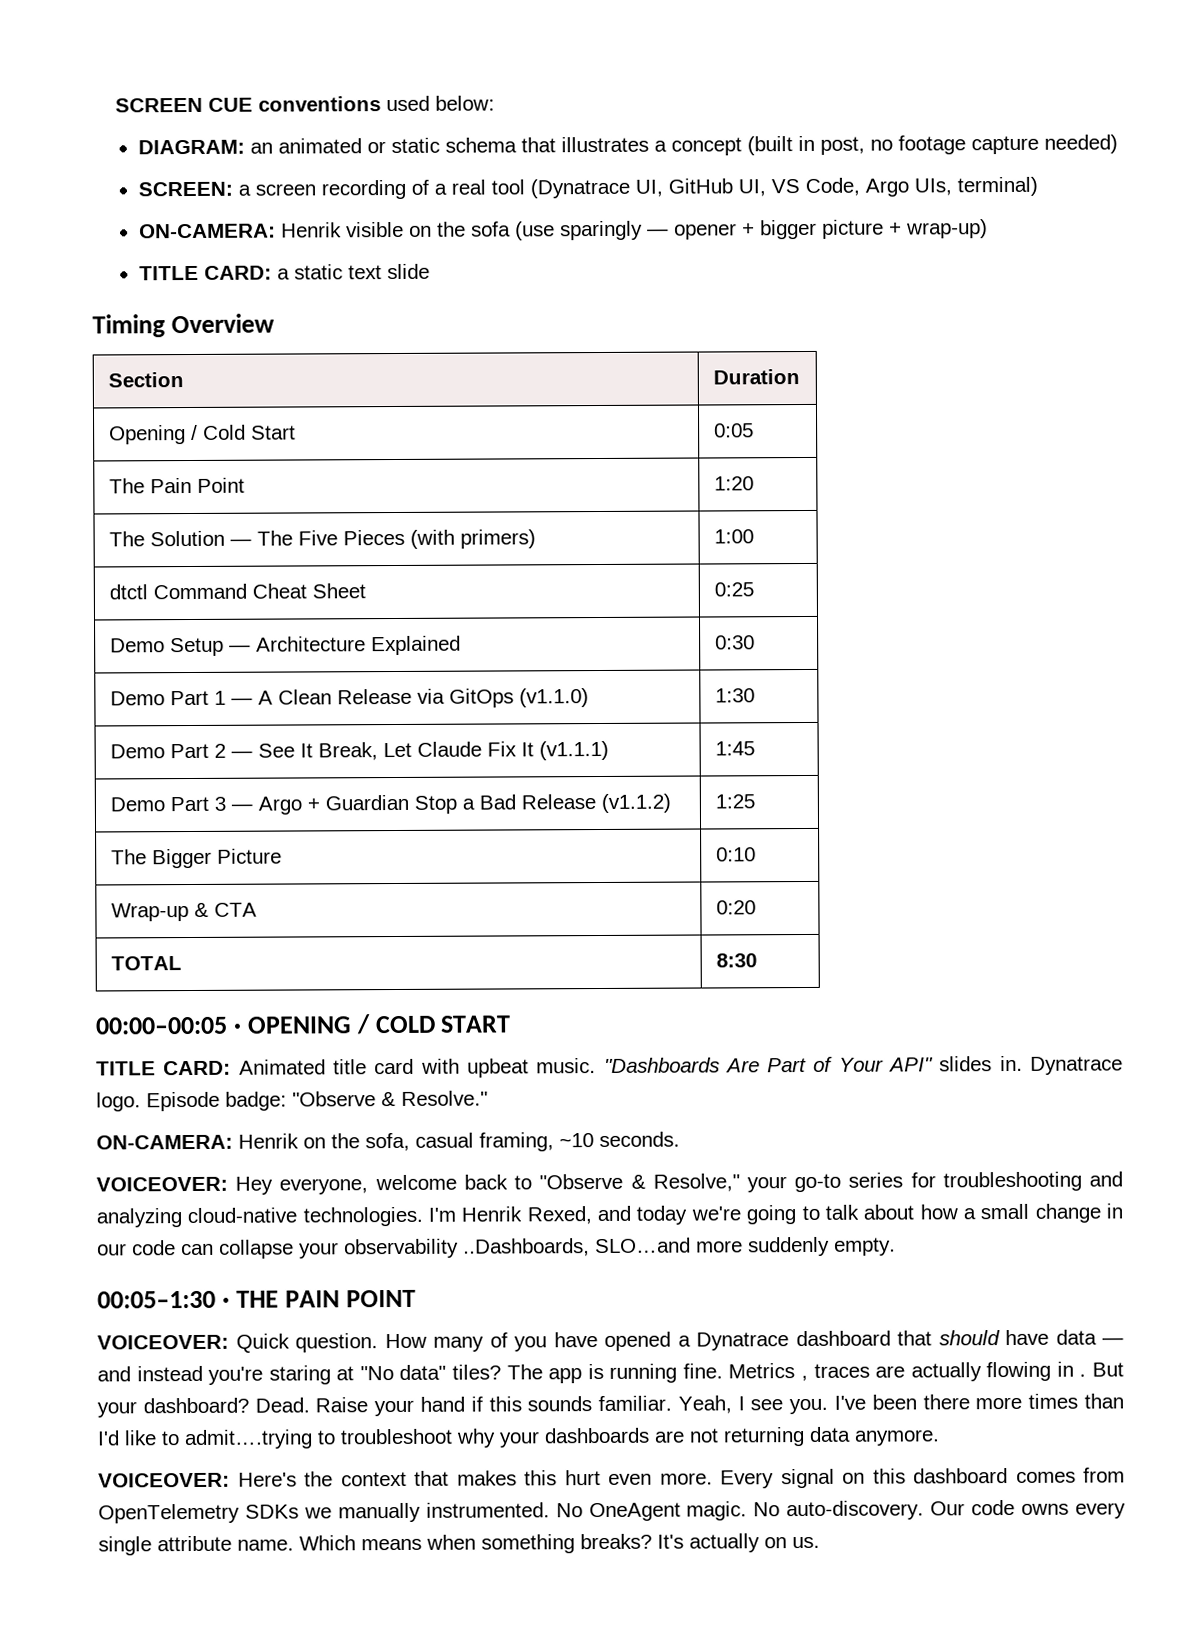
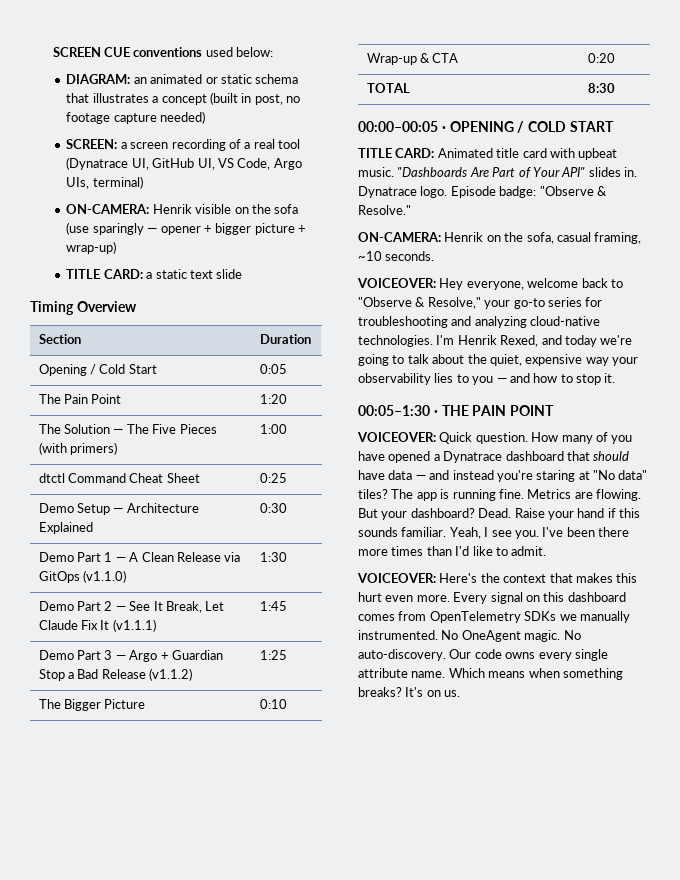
- I'm Henrik Rexed, and today we're going to talk about how a small change in our code can collapse your observability ..Dashboards, SLO…and more suddenly empty.
+ I'm Henrik Rexed, and today we're going to talk about the quiet, expensive way your observability lies to you — and how to stop it.
- Metrics , traces are actually flowing in .
+ Metrics are flowing.
- I've been there more times than I'd like to admit….trying to troubleshoot why your dashboards are not returning data anymore.
+ I've been there more times than I'd like to admit.
- It's actually on us.
+ It's on us.

